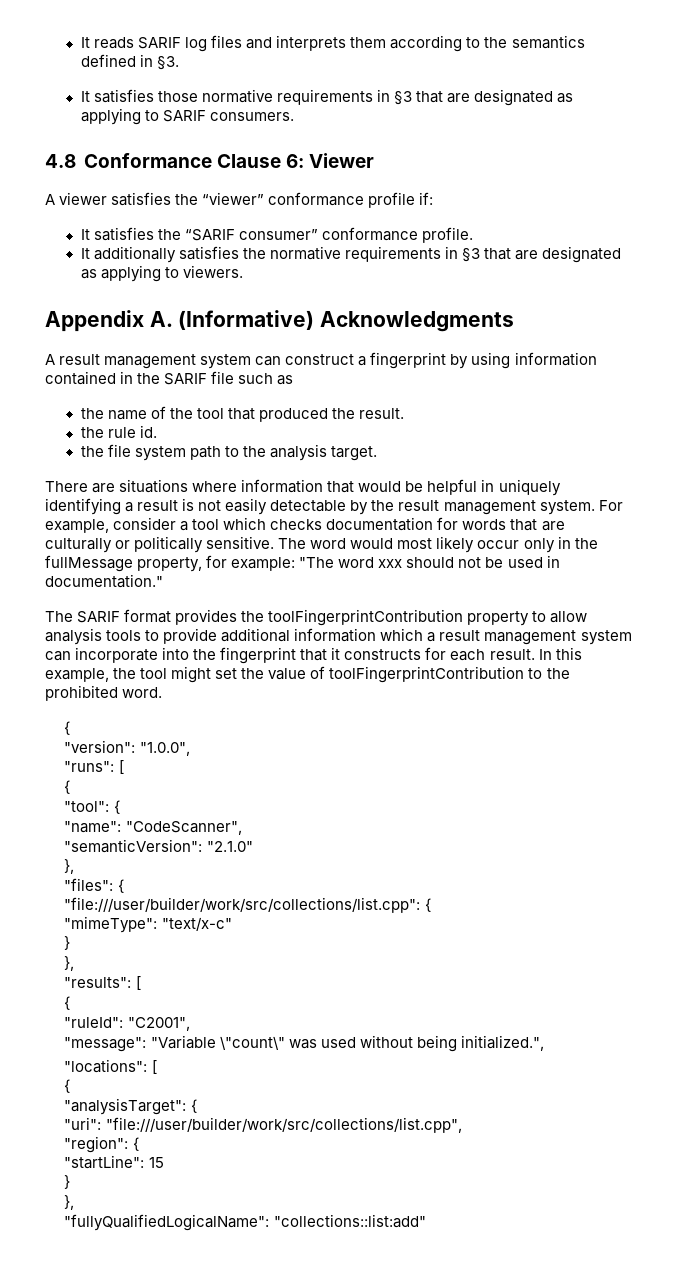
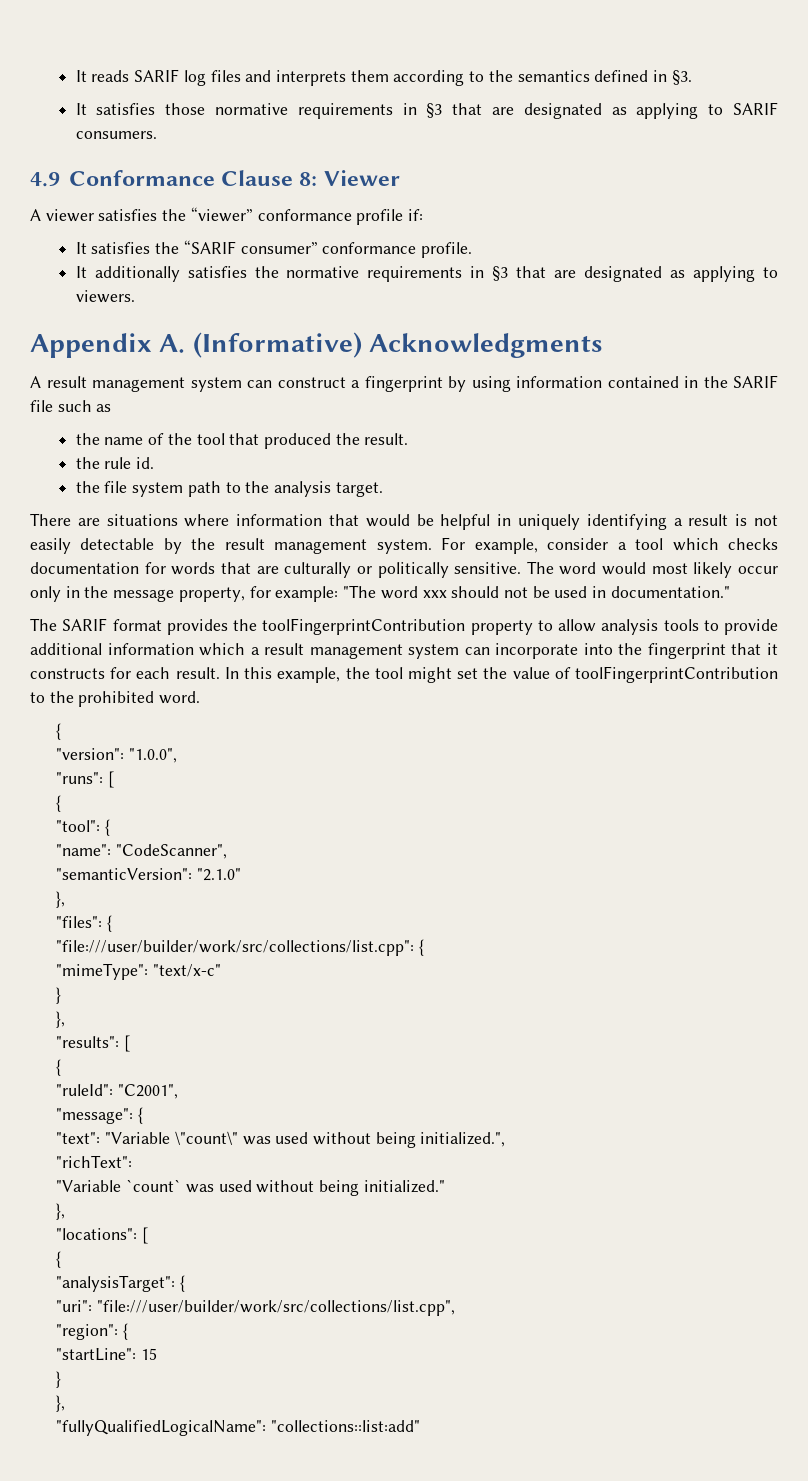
- 4.8 Conformance Clause 6: Viewer
+ 4.9 Conformance Clause 8: Viewer
- The word would most likely occur only in the fullMessage property, for example: "The word xxx should not be used in documentation."
+ The word would most likely occur only in the message property, for example: "The word xxx should not be used in documentation."
- "message": "Variable \"count\" was used without being initialized.",
+ "message": {
+ "text": "Variable \"count\" was used without being initialized.",
+ "richText":
+ "Variable `count` was used without being initialized."
+ },

